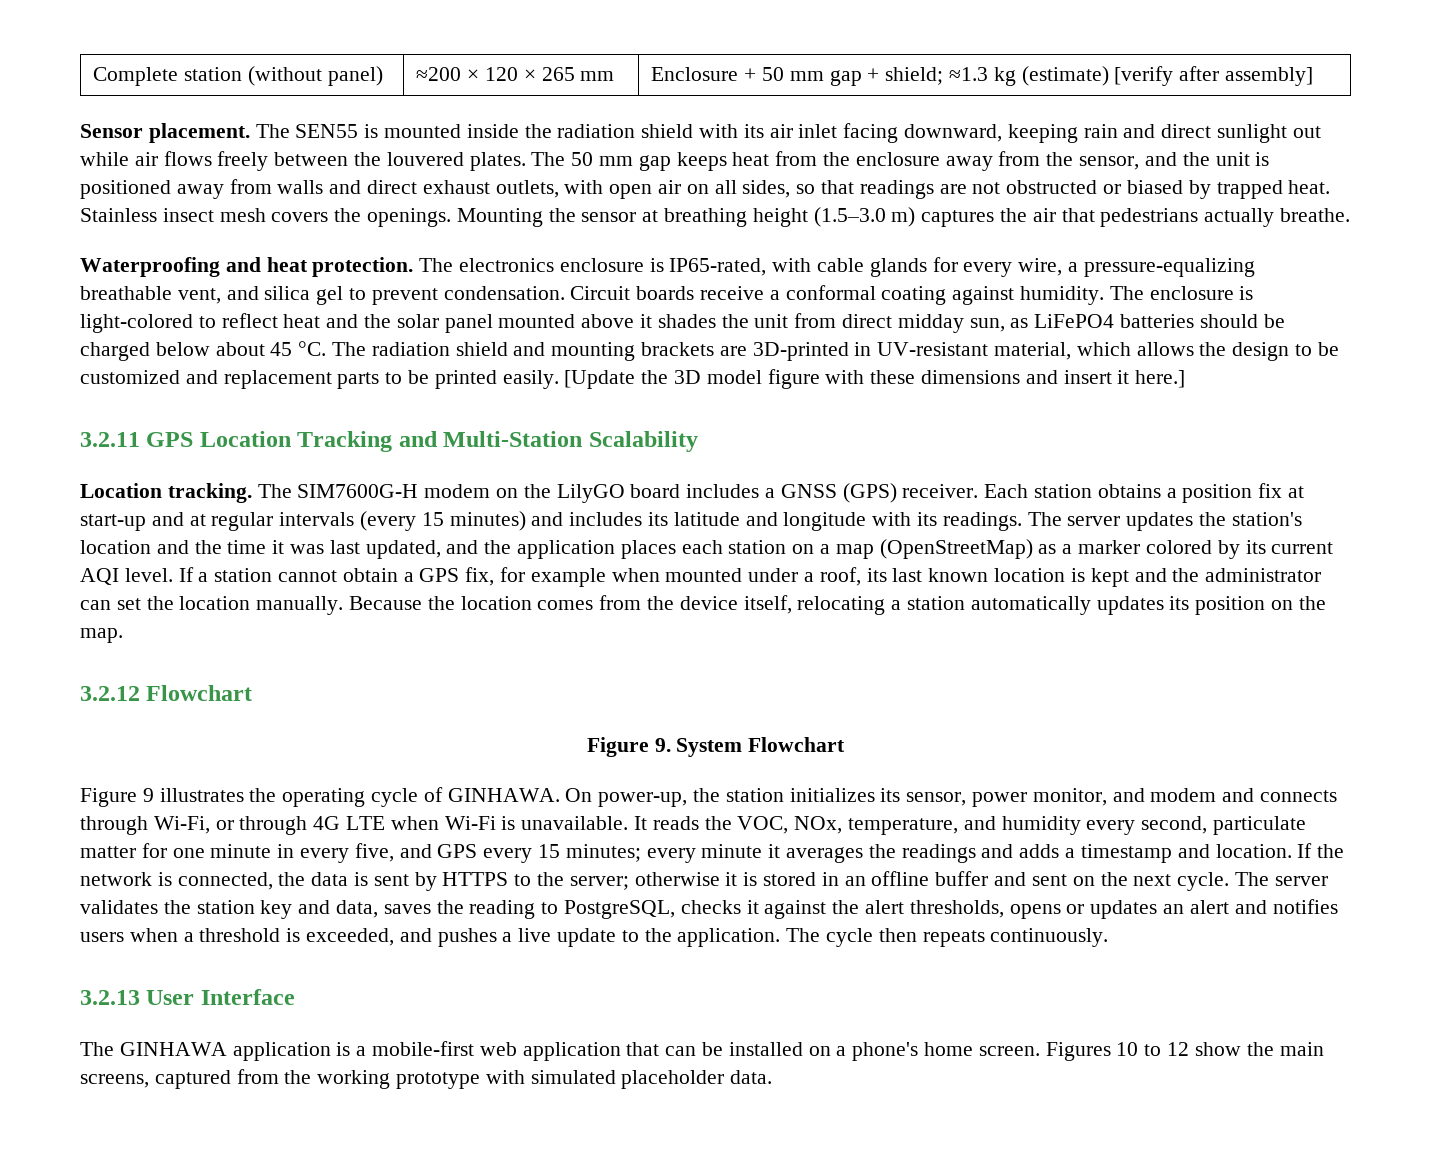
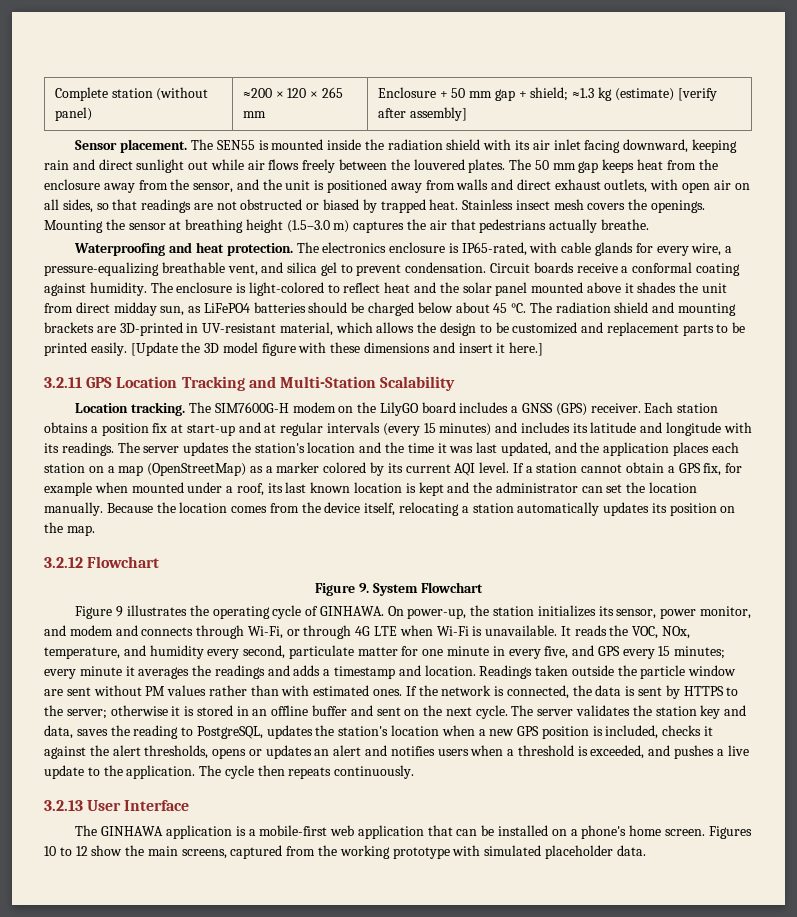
+ Readings taken outside the particle window are sent without PM values rather than with estimated ones.
- The server validates the station key and data, saves the reading to PostgreSQL, checks it against the alert thresholds, opens or updates an alert and notifies users when a threshold is exceeded, and pushes a live update to the application.
+ The server validates the station key and data, saves the reading to PostgreSQL, updates the station's location when a new GPS position is included, checks it against the alert thresholds, opens or updates an alert and notifies users when a threshold is exceeded, and pushes a live update to the application.

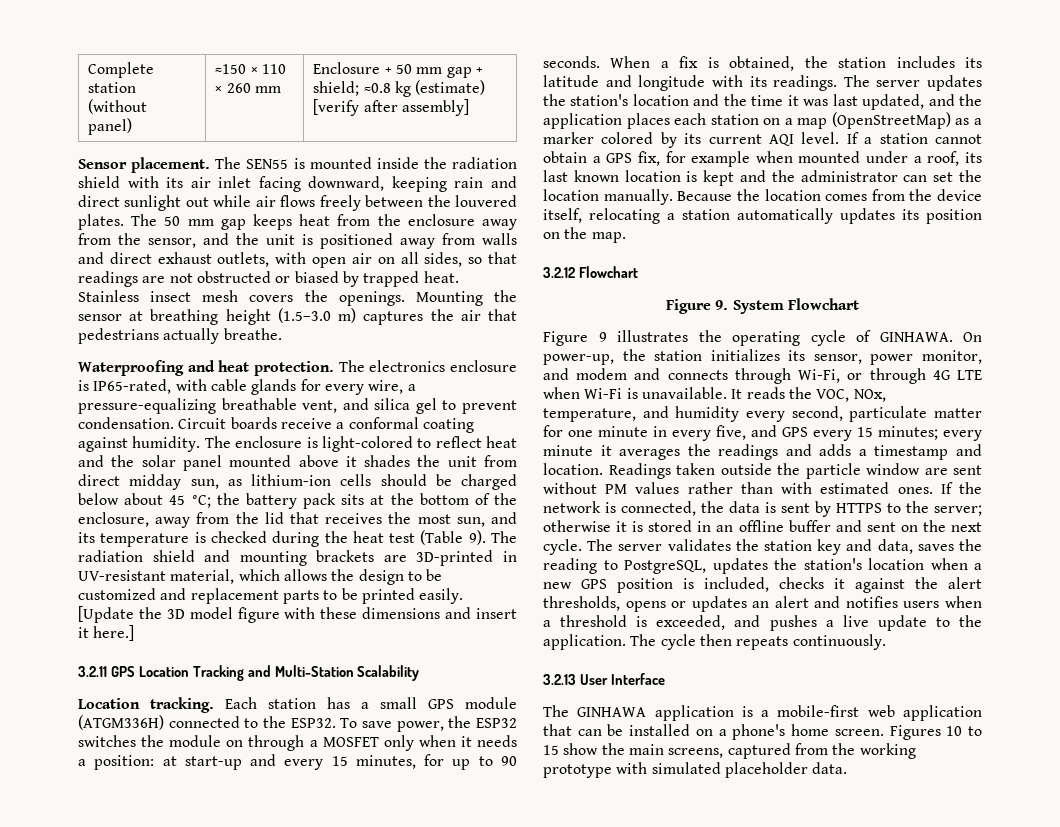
- Complete station (without panel) | ≈200 × 120 × 265 mm | Enclosure + 50 mm gap + shield; ≈1.3 kg (estimate) [verify after assembly]
+ Complete station (without panel) | ≈150 × 110 × 260 mm | Enclosure + 50 mm gap + shield; ≈0.8 kg (estimate) [verify after assembly]
- The enclosure is light-colored to reflect heat and the solar panel mounted above it shades the unit from direct midday sun, as LiFePO4 batteries should be charged below about 45 °C.
+ The enclosure is light-colored to reflect heat and the solar panel mounted above it shades the unit from direct midday sun, as lithium-ion cells should be charged below about 45 °C; the battery pack sits at the bottom of the enclosure, away from the lid that receives the most sun, and its temperature is checked during the heat test (Table 9).
- The SIM7600G-H modem on the LilyGO board includes a GNSS (GPS) receiver. Each station obtains a position fix at start-up and at regular intervals (every 15 minutes) and includes its latitude and longitude with its readings.
+ Each station has a small GPS module (ATGM336H) connected to the ESP32. To save power, the ESP32 switches the module on through a MOSFET only when it needs a position: at start-up and every 15 minutes, for up to 90 seconds. When a fix is obtained, the station includes its latitude and longitude with its readings.
- Figures 10 to 12 show the main screens, captured from the working prototype with simulated placeholder data.
+ Figures 10 to 15 show the main screens, captured from the working prototype with simulated placeholder data.

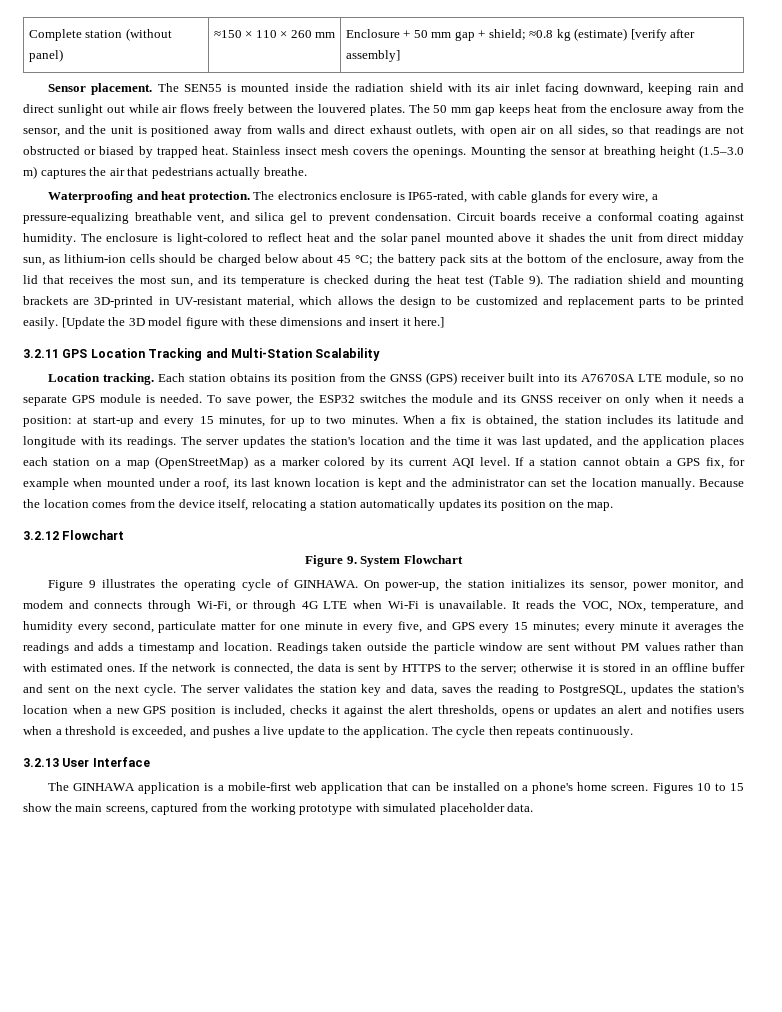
- Each station has a small GPS module (ATGM336H) connected to the ESP32.
+ Each station obtains its position from the GNSS (GPS) receiver built into its A7670SA LTE module, so no separate GPS module is needed.
- To save power, the ESP32 switches the module on through a MOSFET only when it needs a position: at start-up and every 15 minutes, for up to 90 seconds.
+ To save power, the ESP32 switches the module and its GNSS receiver on only when it needs a position: at start-up and every 15 minutes, for up to two minutes.

